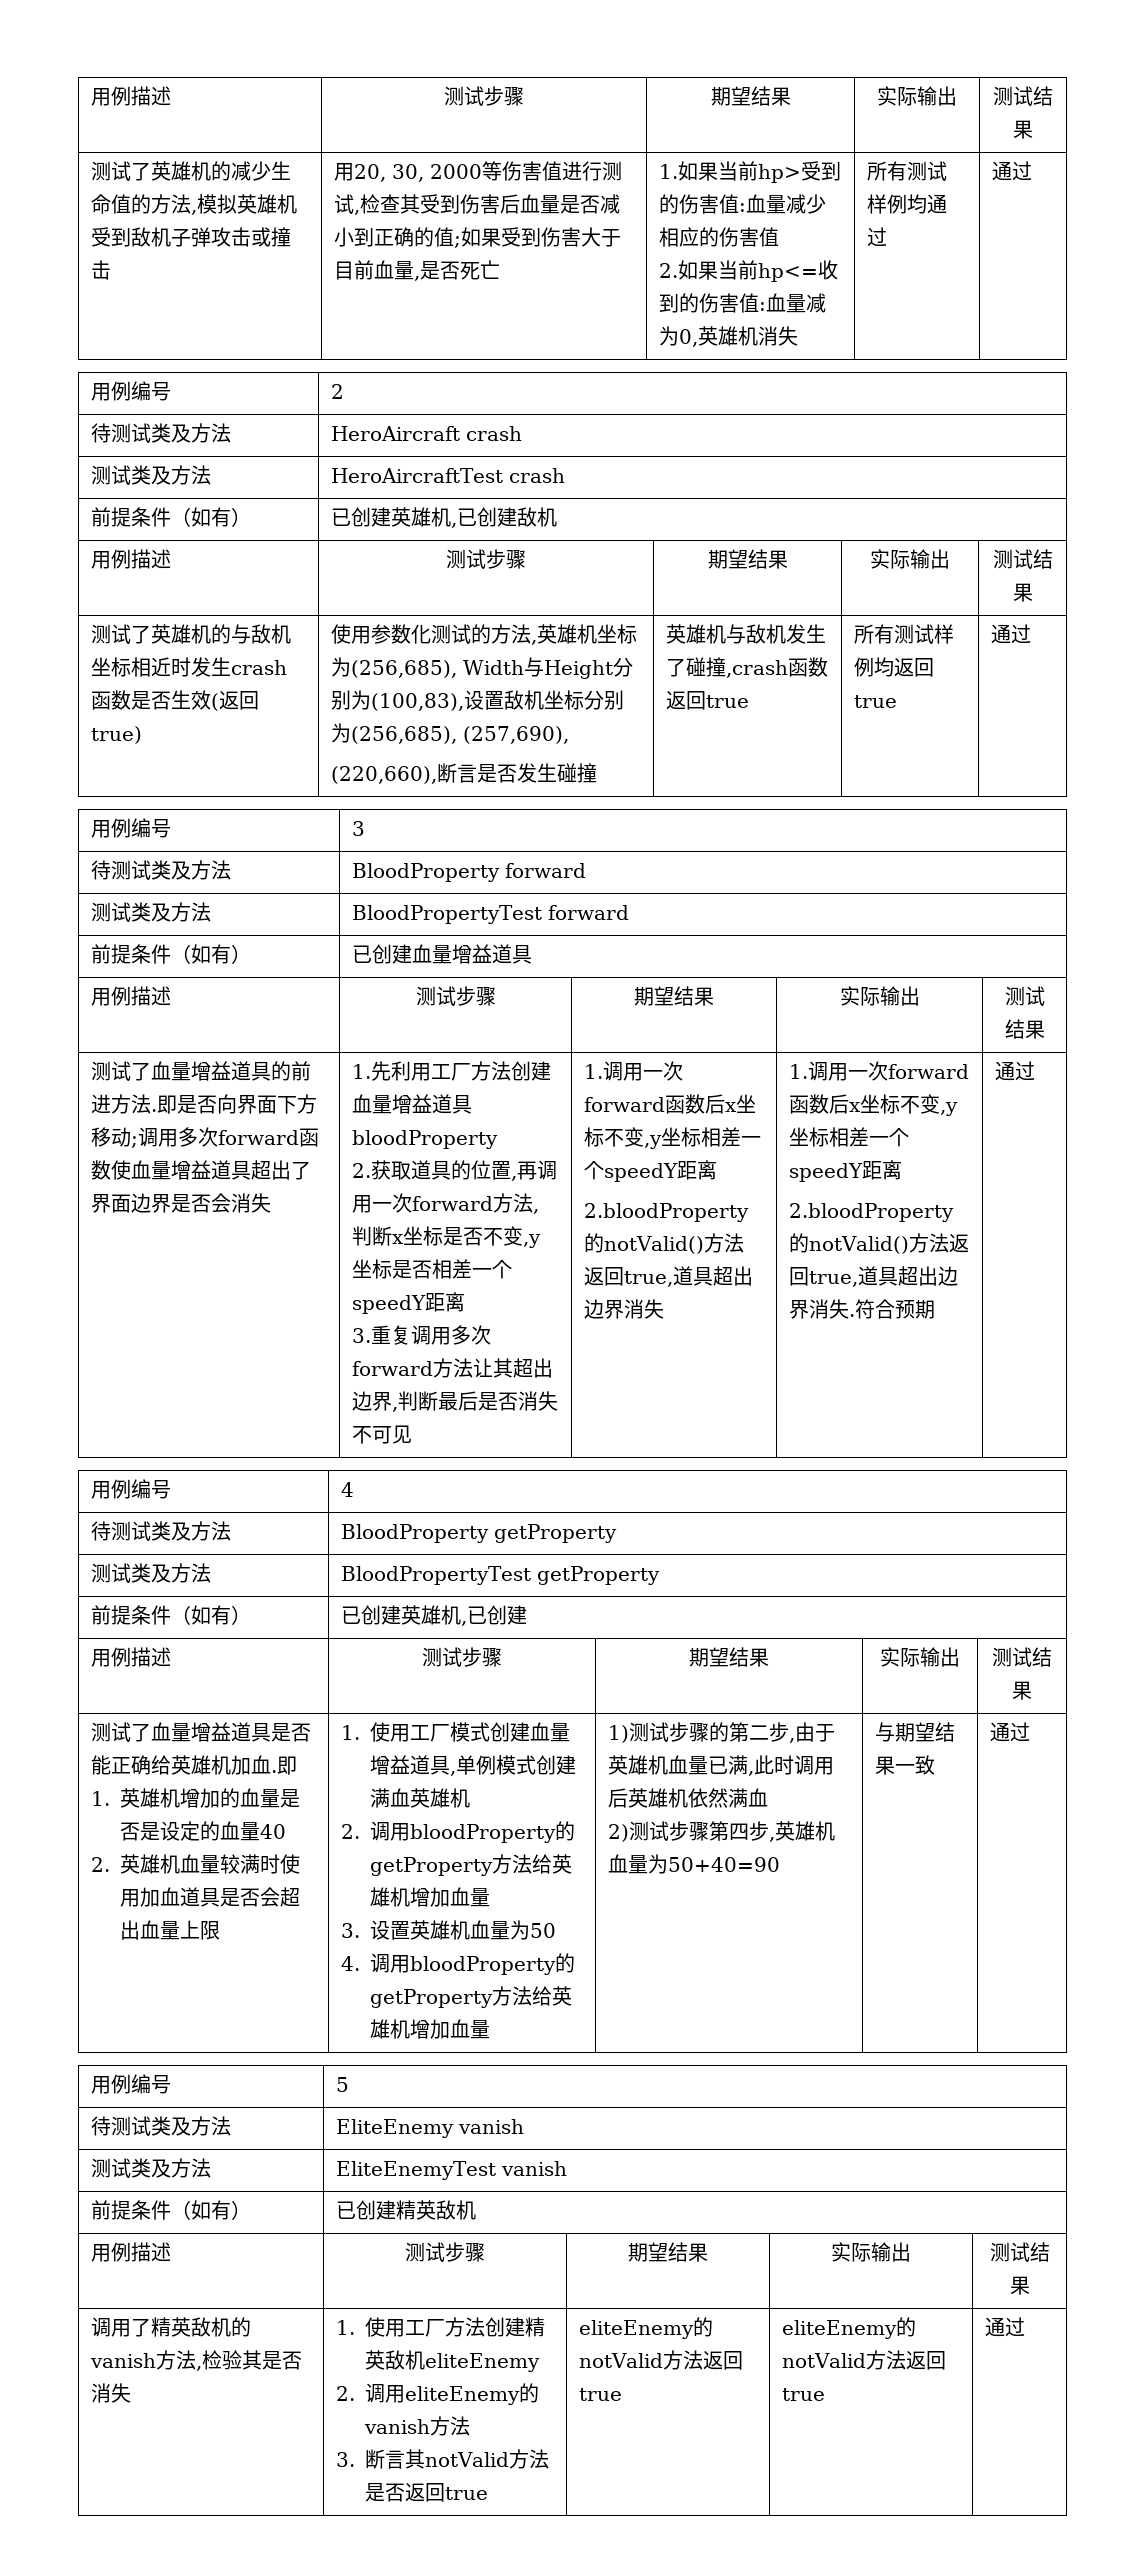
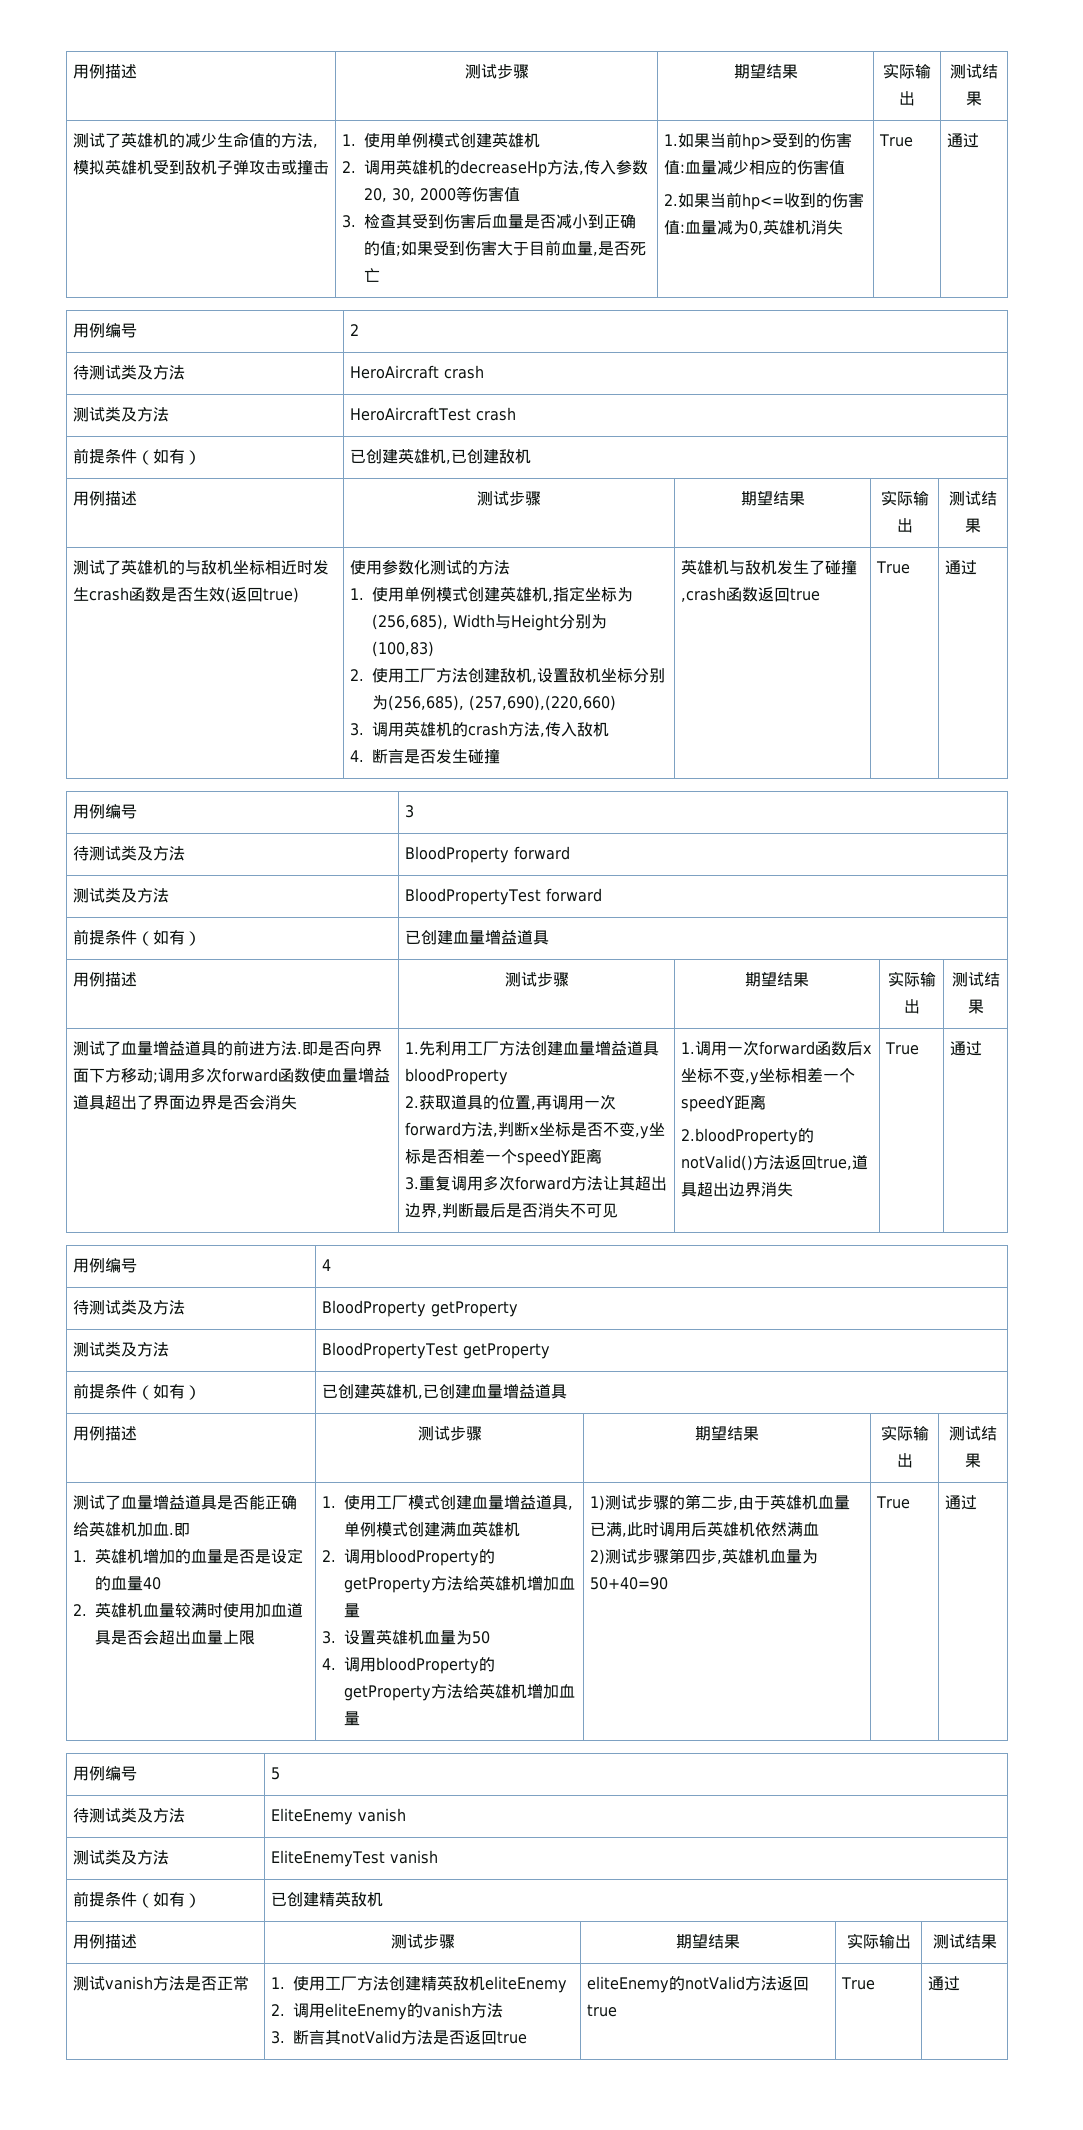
- 测试了英雄机的减少生命值的方法,模拟英雄机受到敌机子弹攻击或撞击 | 用20, 30, 2000等伤害值进行测试,检查其受到伤害后血量是否减小到正确的值;如果受到伤害大于目前血量,是否死亡
+ 测试了英雄机的减少生命值的方法,模拟英雄机受到敌机子弹攻击或撞击 | 1.使用单例模式创建英雄机
+ 2.调用英雄机的decreaseHp方法,传入参数20, 30, 2000等伤害值
+ 3.检查其受到伤害后血量是否减小到正确的值;如果受到伤害大于目前血量,是否死亡
- 2.如果当前hp<=收到的伤害值:血量减为0,英雄机消失 | 所有测试样例均通过
+ 2.如果当前hp<=收到的伤害值:血量减为0,英雄机消失 | True
- 使用参数化测试的方法,英雄机坐标为(256,685), Width与Height分别为(100,83),设置敌机坐标分别为(256,685), (257,690),
- (220,660),断言是否发生碰撞
+ 使用参数化测试的方法
+ 1.使用单例模式创建英雄机,指定坐标为(256,685), Width与Height分别为(100,83)
+ 2.使用工厂方法创建敌机,设置敌机坐标分别为(256,685), (257,690),(220,660)
+ 3.调用英雄机的crash方法,传入敌机
+ 4.断言是否发生碰撞
- 英雄机与敌机发生了碰撞,crash函数返回true | 所有测试样例均返回true
+ 英雄机与敌机发生了碰撞,crash函数返回true | True
- 2.bloodProperty的notValid()方法返回true,道具超出边界消失 | 1.调用一次forward函数后x坐标不变,y坐标相差一个speedY距离
- 2.bloodProperty的notValid()方法返回true,道具超出边界消失.符合预期
+ 2.bloodProperty的notValid()方法返回true,道具超出边界消失 | True
  测试类及方法 | BloodPropertyTest getProperty
- 前提条件（如有） | 已创建英雄机,已创建
+ 前提条件（如有） | 已创建英雄机,已创建血量增益道具
- 2)测试步骤第四步,英雄机血量为50+40=90 | 与期望结果一致
+ 2)测试步骤第四步,英雄机血量为50+40=90 | True
- 调用了精英敌机的vanish方法,检验其是否消失
+ 测试vanish方法是否正常
- eliteEnemy的notValid方法返回true | eliteEnemy的notValid方法返回true
+ eliteEnemy的notValid方法返回true | True

